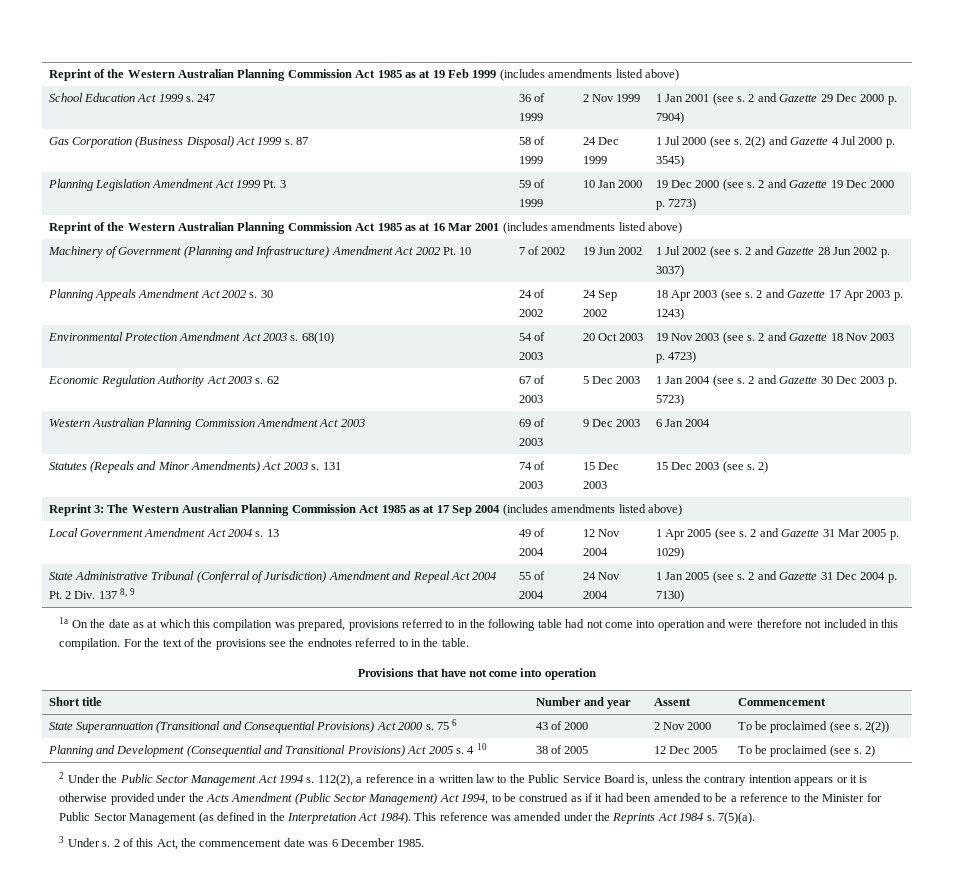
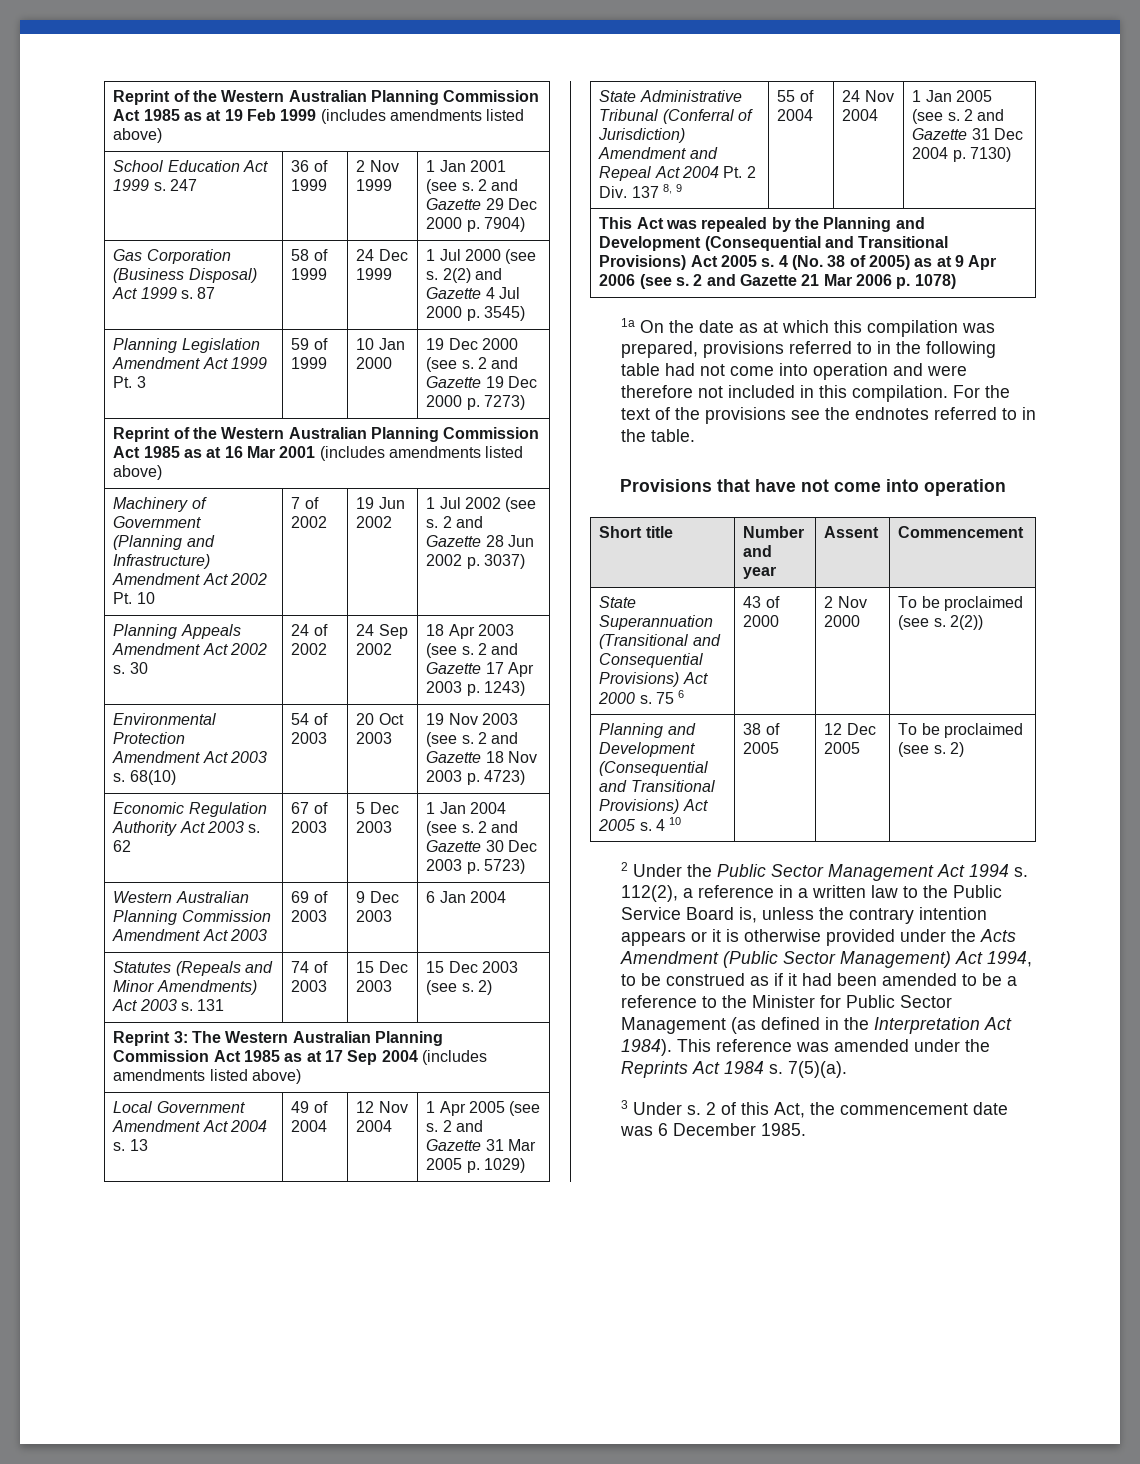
+ This Act was repealed by the Planning and Development (Consequential and Transitional Provisions) Act 2005 s. 4 (No. 38 of 2005) as at 9 Apr 2006 (see s. 2 and Gazette 21 Mar 2006 p. 1078)

